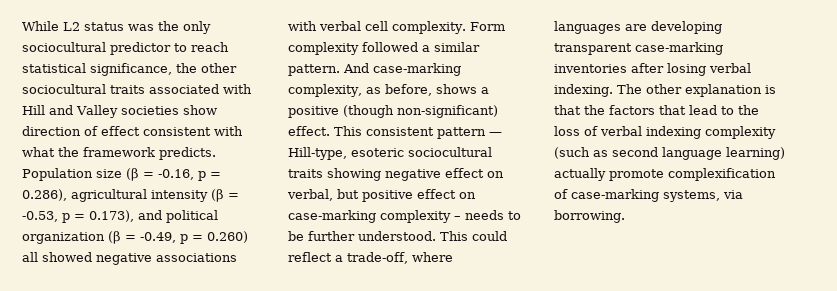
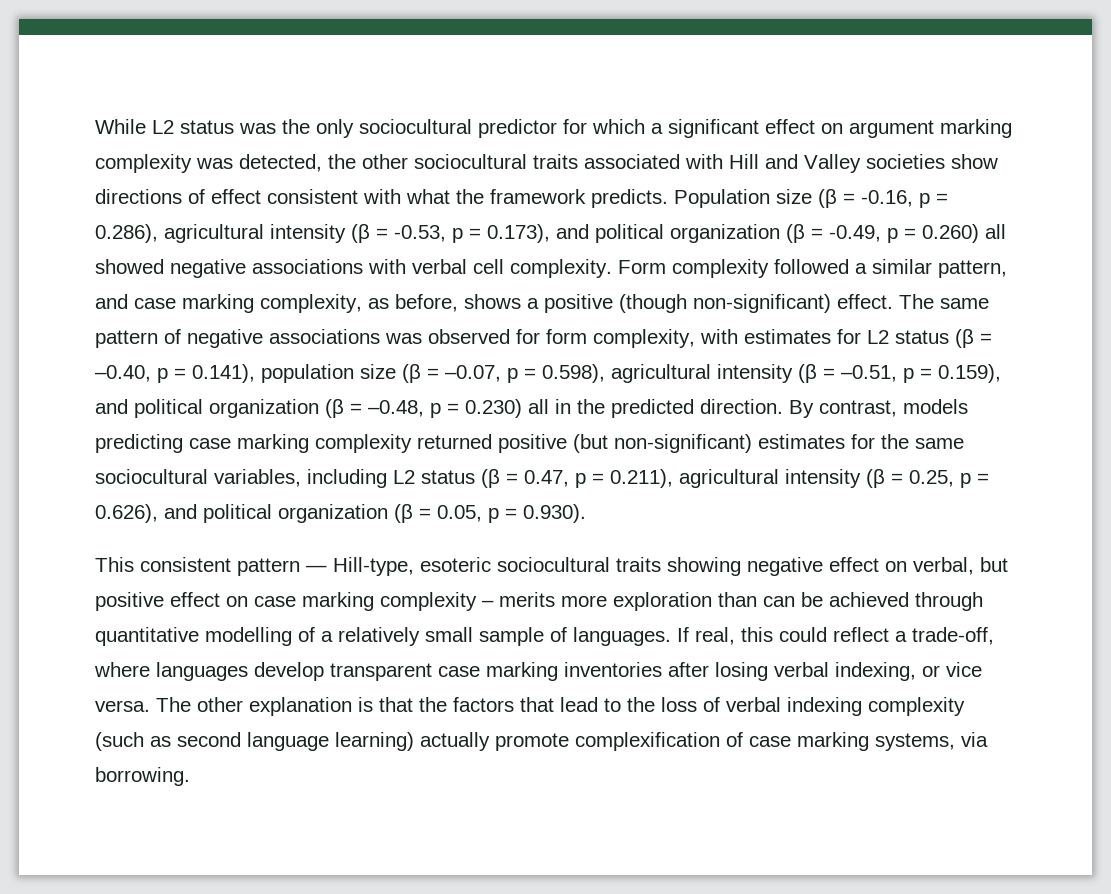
- While L2 status was the only sociocultural predictor to reach statistical significance, the other sociocultural traits associated with Hill and Valley societies show direction of effect consistent with what the framework predicts.
+ While L2 status was the only sociocultural predictor for which a significant effect on argument marking complexity was detected, the other sociocultural traits associated with Hill and Valley societies show directions of effect consistent with what the framework predicts.
- Form complexity followed a similar pattern. And case-marking complexity, as before, shows a positive (though non-significant) effect. This consistent pattern — Hill-type, esoteric sociocultural traits showing negative effect on verbal, but positive effect on case-marking complexity – needs to be further understood. This could reflect a trade-off, where languages are developing transparent case-marking inventories after losing verbal indexing.
+ Form complexity followed a similar pattern, and case marking complexity, as before, shows a positive (though non-significant) effect. The same pattern of negative associations was observed for form complexity, with estimates for L2 status (β = –0.40, p = 0.141), population size (β = –0.07, p = 0.598), agricultural intensity (β = –0.51, p = 0.159), and political organization (β = –0.48, p = 0.230) all in the predicted direction. By contrast, models predicting case marking complexity returned positive (but non-significant) estimates for the same sociocultural variables, including L2 status (β = 0.47, p = 0.211), agricultural intensity (β = 0.25, p = 0.626), and political organization (β = 0.05, p = 0.930).
+ This consistent pattern — Hill-type, esoteric sociocultural traits showing negative effect on verbal, but positive effect on case marking complexity – merits more exploration than can be achieved through quantitative modelling of a relatively small sample of languages. If real, this could reflect a trade-off, where languages develop transparent case marking inventories after losing verbal indexing, or vice versa.
- The other explanation is that the factors that lead to the loss of verbal indexing complexity (such as second language learning) actually promote complexification of case-marking systems, via borrowing.
+ The other explanation is that the factors that lead to the loss of verbal indexing complexity (such as second language learning) actually promote complexification of case marking systems, via borrowing.

